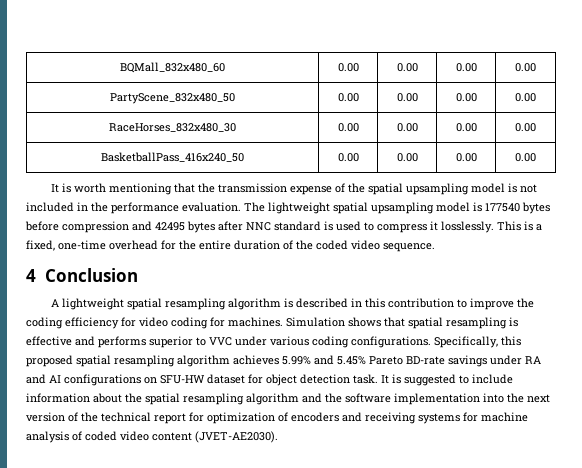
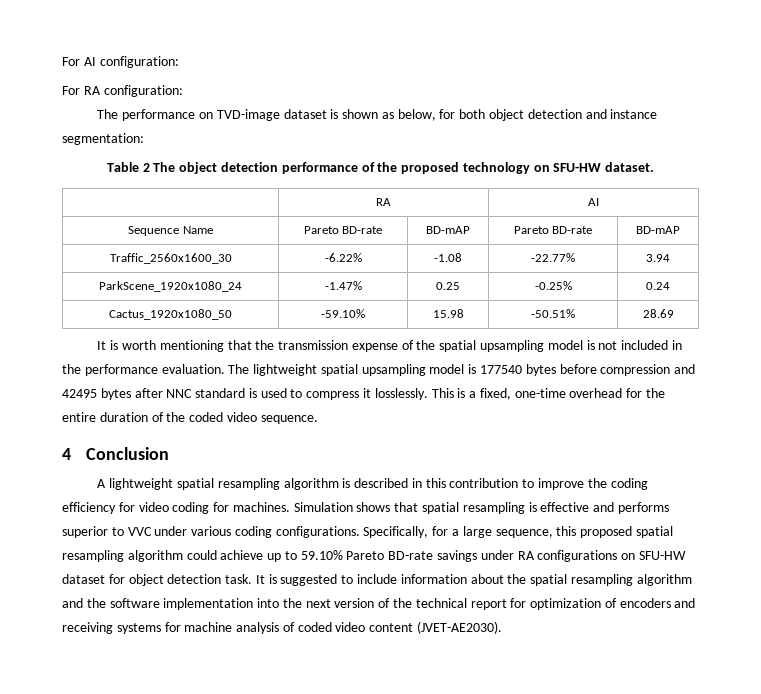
- BQMall_832x480_60 | 0.00 | 0.00 | 0.00 | 0.00
- PartyScene_832x480_50 | 0.00 | 0.00 | 0.00 | 0.00
- RaceHorses_832x480_30 | 0.00 | 0.00 | 0.00 | 0.00
- BasketballPass_416x240_50 | 0.00 | 0.00 | 0.00 | 0.00
+ For AI configuration:
+ For RA configuration:
+ The performance on TVD-image dataset is shown as below, for both object detection and instance segmentation:
+ Table 2 The object detection performance of the proposed technology on SFU-HW dataset.
+ | RA | AI
+ Sequence Name | Pareto BD-rate | BD-mAP | Pareto BD-rate | BD-mAP
+ Traffic_2560x1600_30 | -6.22% | -1.08 | -22.77% | 3.94
+ ParkScene_1920x1080_24 | -1.47% | 0.25 | -0.25% | 0.24
+ Cactus_1920x1080_50 | -59.10% | 15.98 | -50.51% | 28.69
- Specifically, this proposed spatial resampling algorithm achieves 5.99% and 5.45% Pareto BD-rate savings under RA and AI configurations on SFU-HW dataset for object detection task.
+ Specifically, for a large sequence, this proposed spatial resampling algorithm could achieve up to 59.10% Pareto BD-rate savings under RA configurations on SFU-HW dataset for object detection task.

